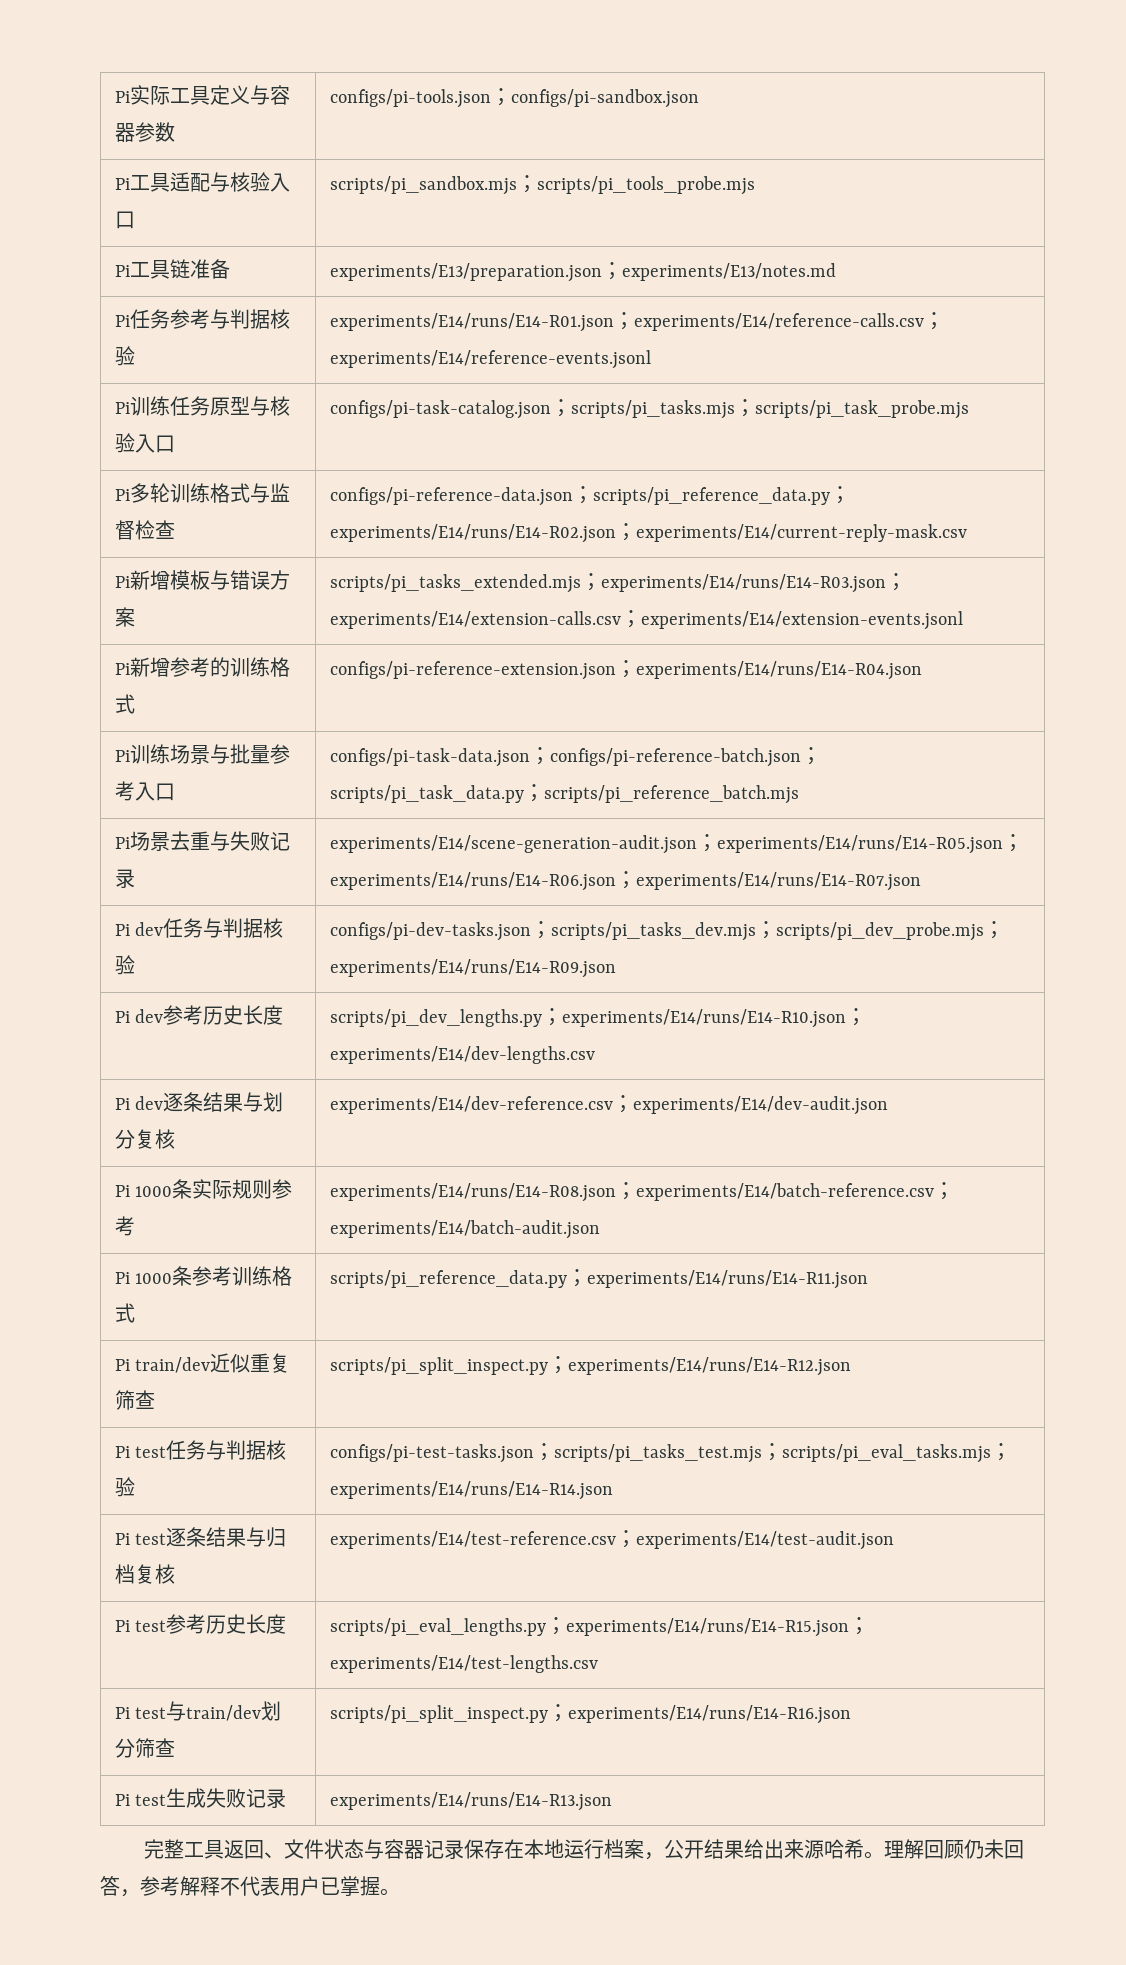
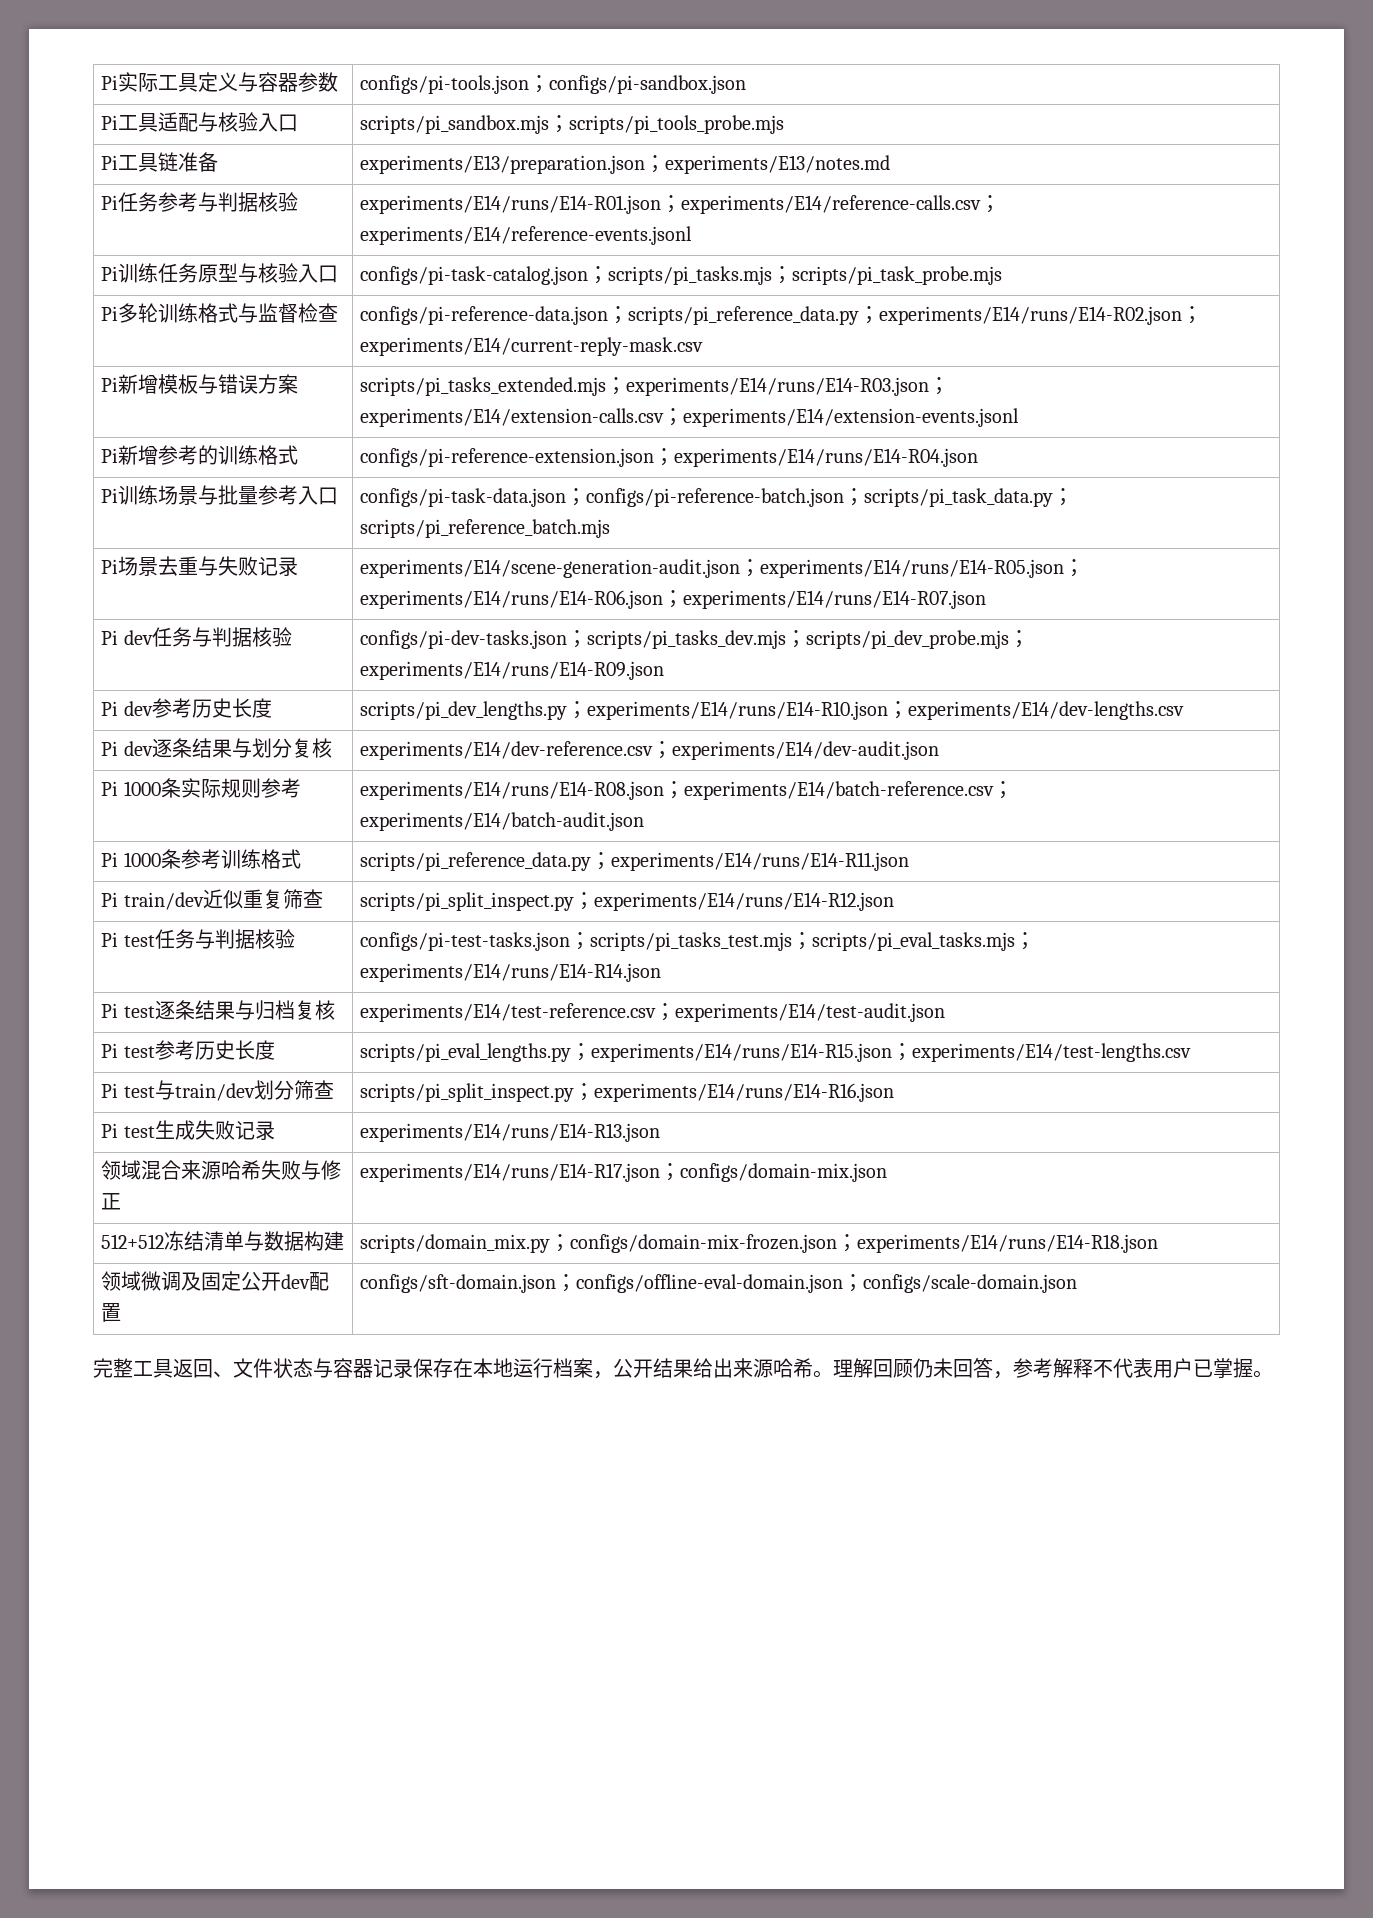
+ 领域混合来源哈希失败与修正 | experiments/E14/runs/E14-R17.json；configs/domain-mix.json
+ 512+512冻结清单与数据构建 | scripts/domain_mix.py；configs/domain-mix-frozen.json；experiments/E14/runs/E14-R18.json
+ 领域微调及固定公开dev配置 | configs/sft-domain.json；configs/offline-eval-domain.json；configs/scale-domain.json

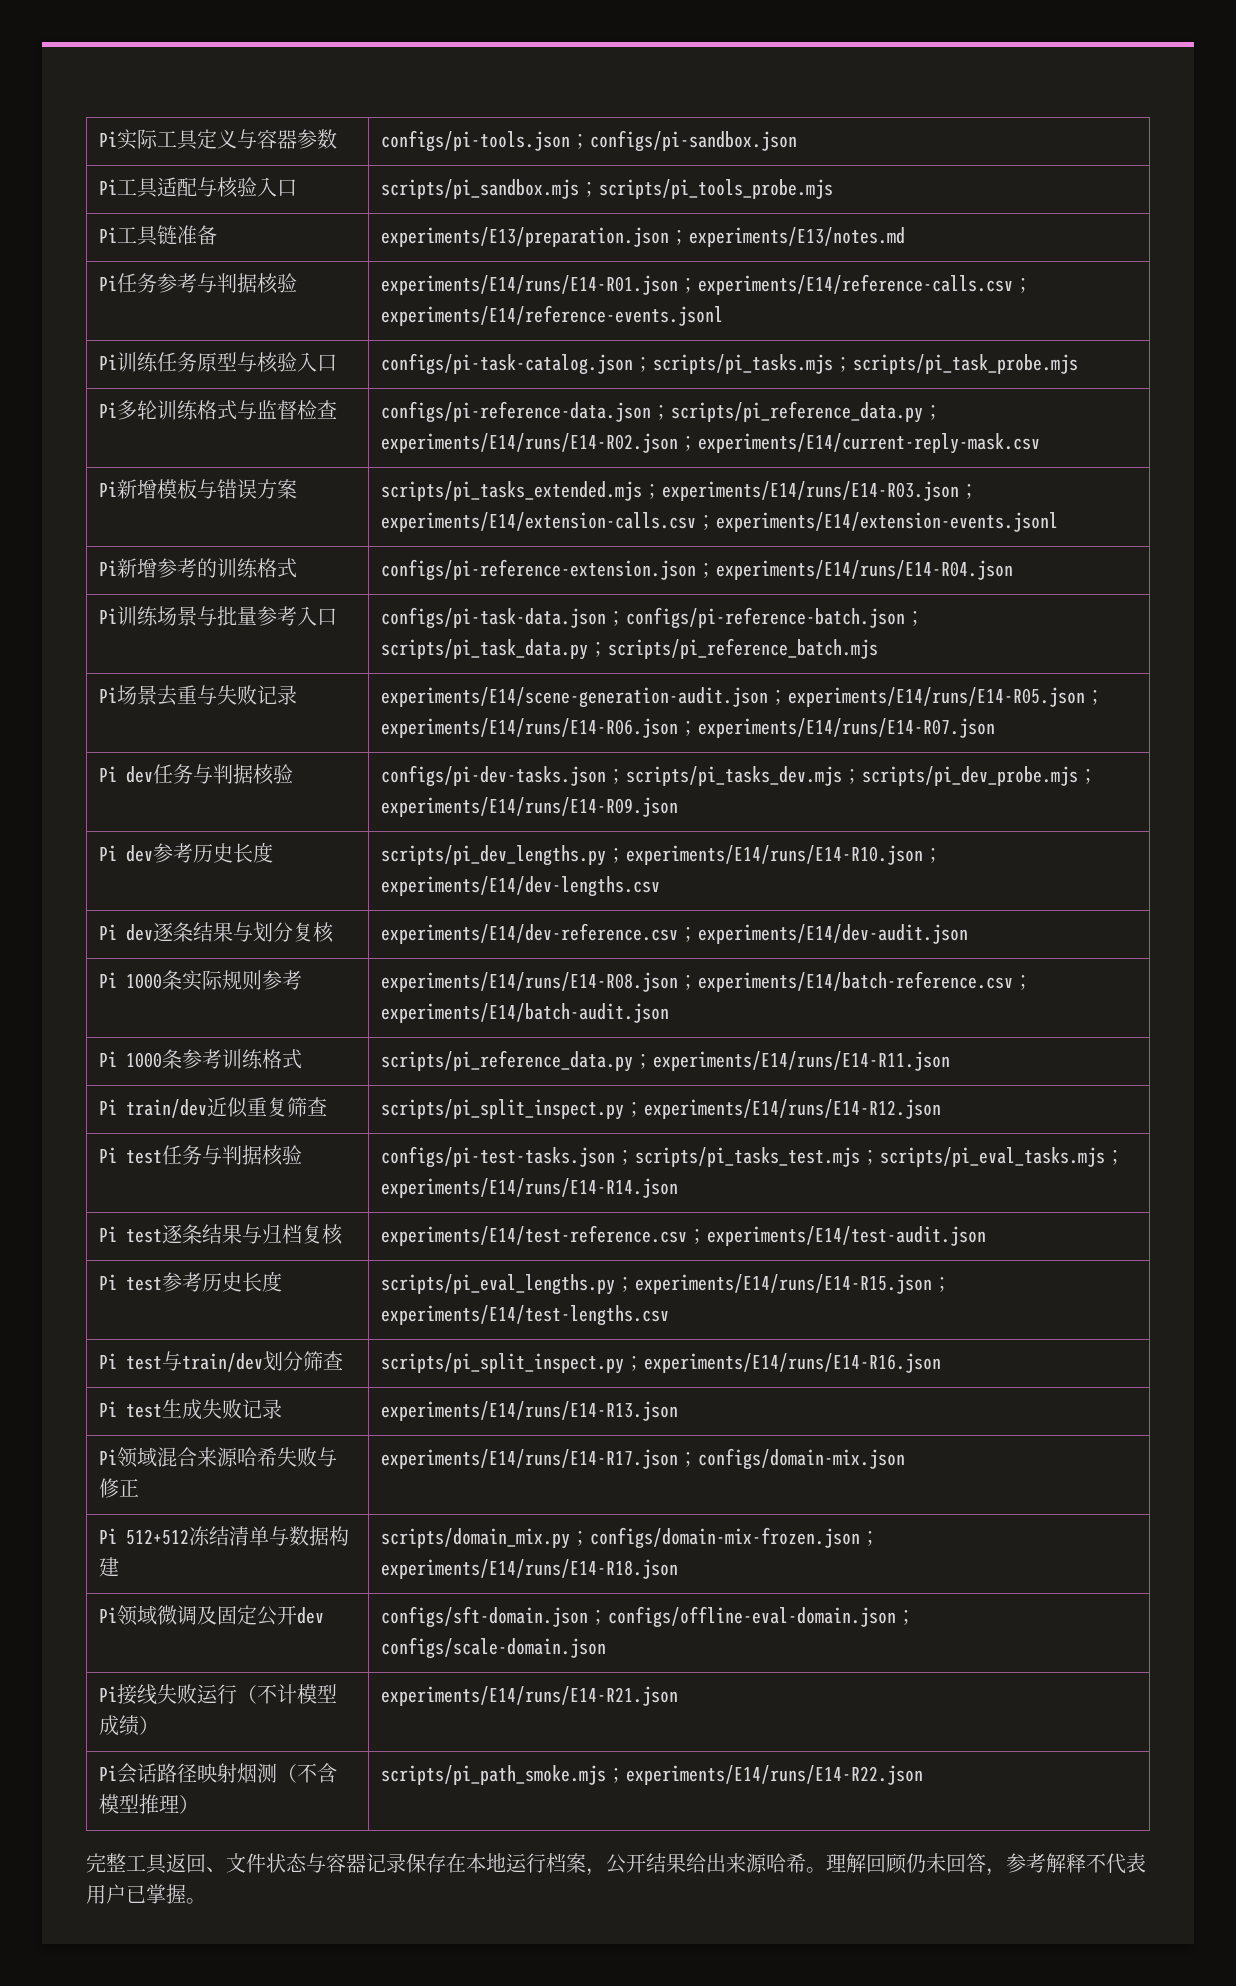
- 领域混合来源哈希失败与修正 | experiments/E14/runs/E14-R17.json；configs/domain-mix.json
+ Pi领域混合来源哈希失败与修正 | experiments/E14/runs/E14-R17.json；configs/domain-mix.json
- 512+512冻结清单与数据构建 | scripts/domain_mix.py；configs/domain-mix-frozen.json；experiments/E14/runs/E14-R18.json
+ Pi 512+512冻结清单与数据构建 | scripts/domain_mix.py；configs/domain-mix-frozen.json；experiments/E14/runs/E14-R18.json
- 领域微调及固定公开dev配置 | configs/sft-domain.json；configs/offline-eval-domain.json；configs/scale-domain.json
+ Pi领域微调及固定公开dev | configs/sft-domain.json；configs/offline-eval-domain.json；configs/scale-domain.json
+ Pi接线失败运行（不计模型成绩） | experiments/E14/runs/E14-R21.json
+ Pi会话路径映射烟测（不含模型推理） | scripts/pi_path_smoke.mjs；experiments/E14/runs/E14-R22.json

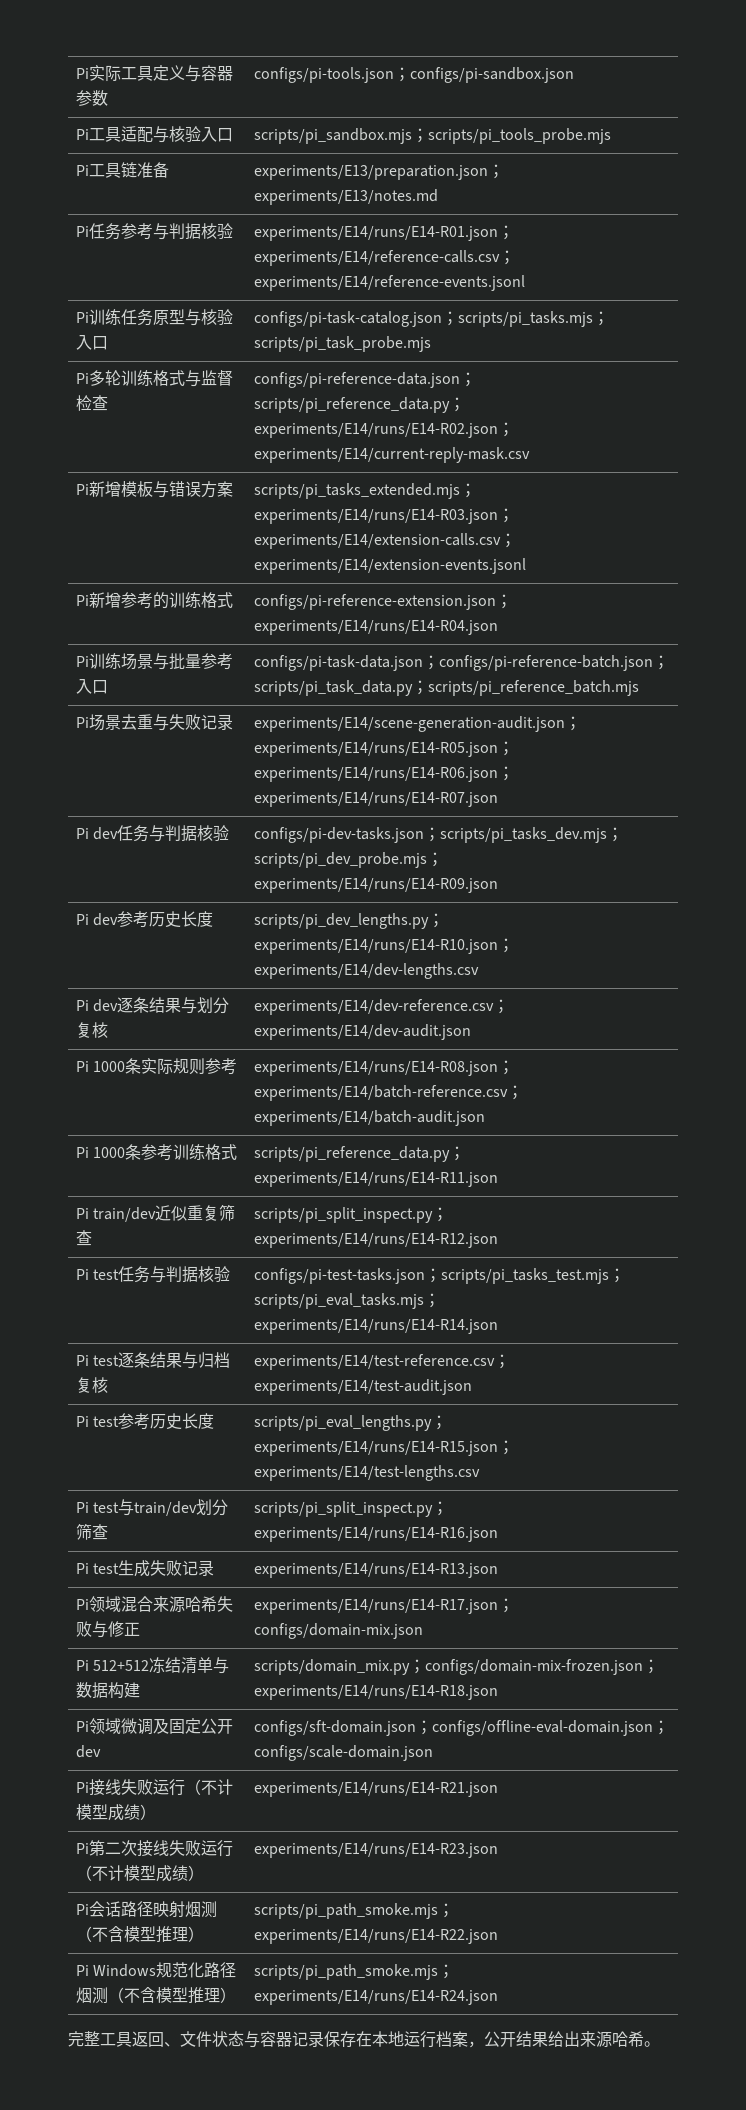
+ Pi第二次接线失败运行（不计模型成绩） | experiments/E14/runs/E14-R23.json
+ Pi Windows规范化路径烟测（不含模型推理） | scripts/pi_path_smoke.mjs；experiments/E14/runs/E14-R24.json
- 理解回顾仍未回答，参考解释不代表用户已掌握。

